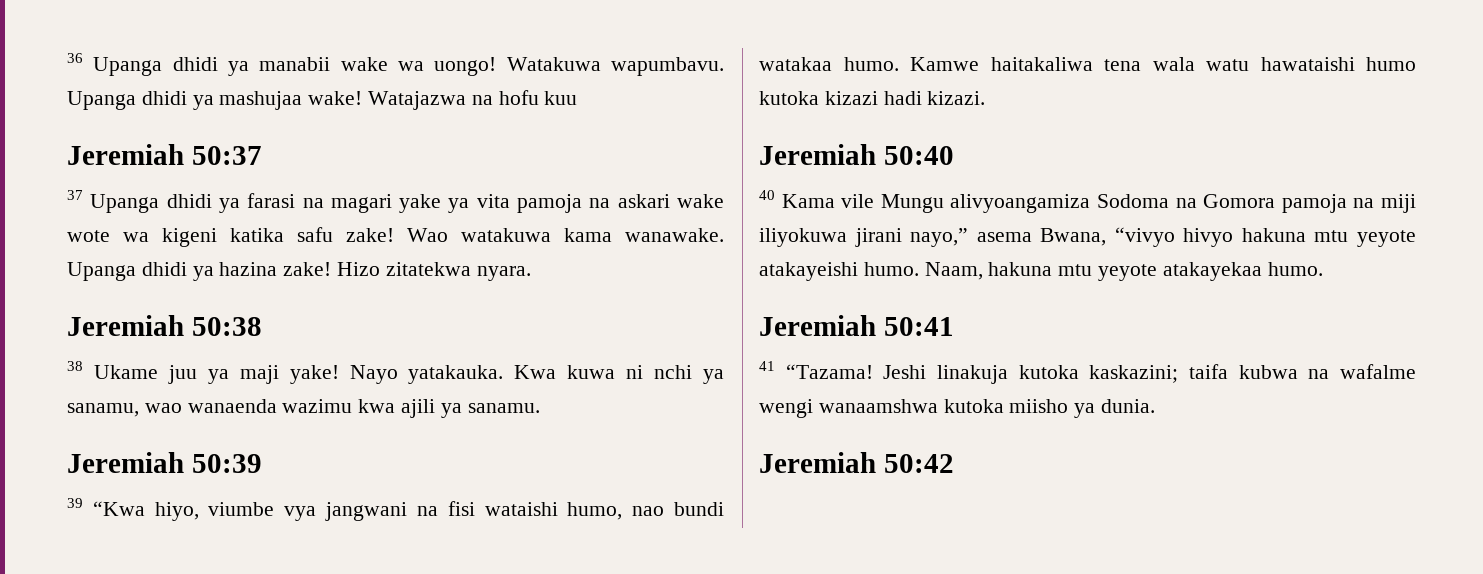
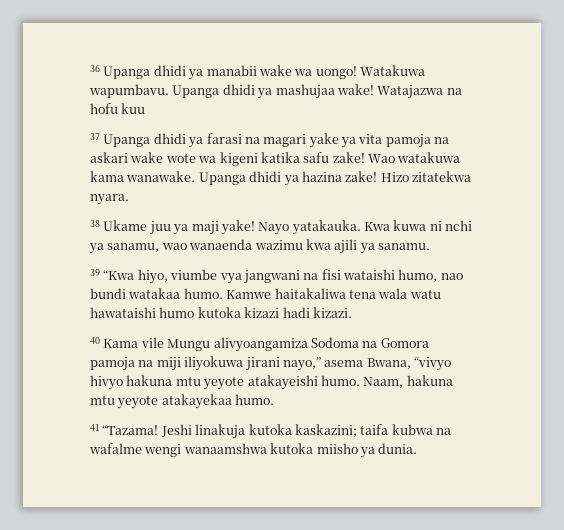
- Jeremiah 50:37
- Jeremiah 50:38
- Jeremiah 50:39
- Jeremiah 50:40
- Jeremiah 50:41
- Jeremiah 50:42

